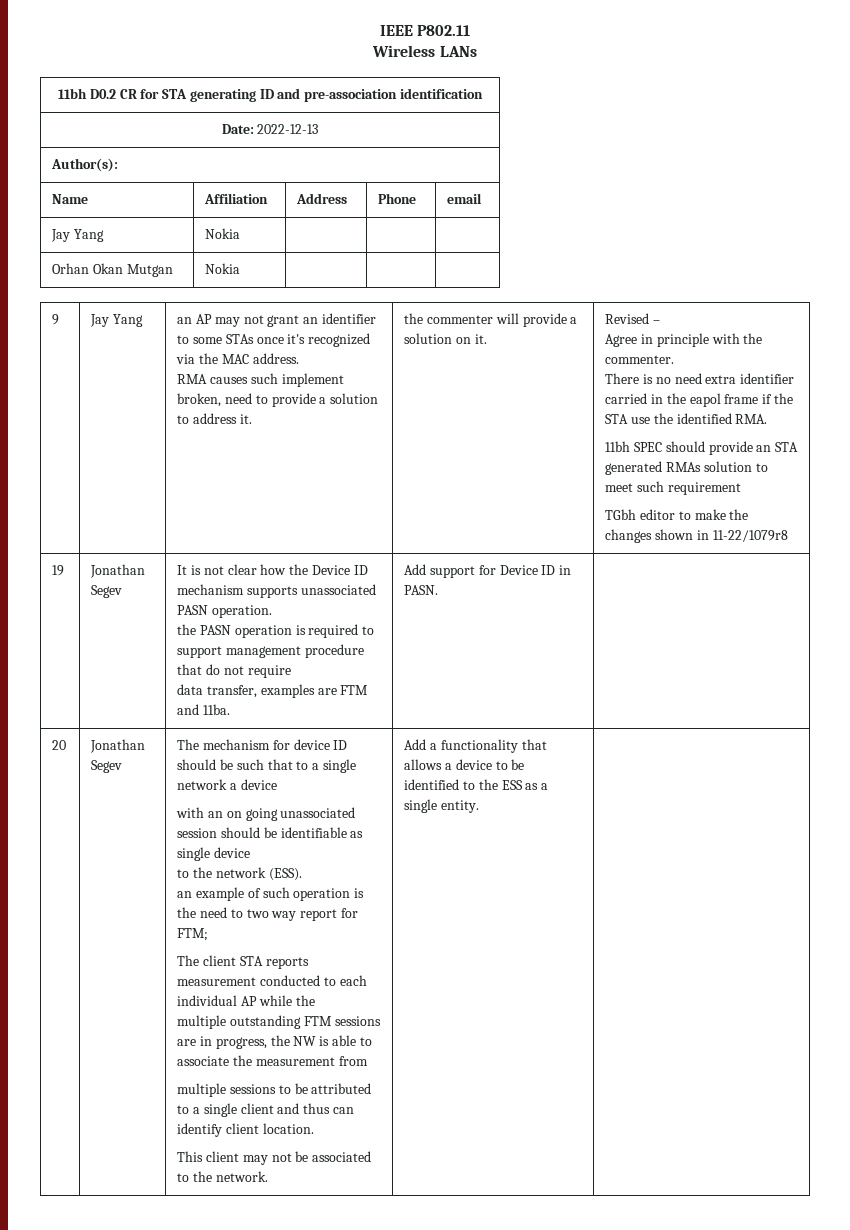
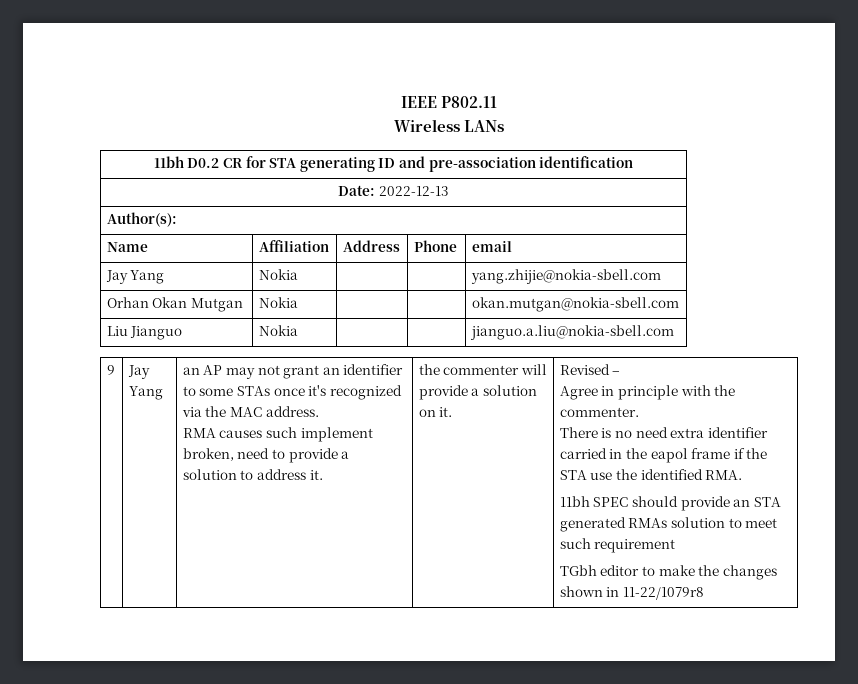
- Jay Yang | Nokia | | |
+ Jay Yang | Nokia | | | yang.zhijie@nokia-sbell.com
- Orhan Okan Mutgan | Nokia | | |
+ Orhan Okan Mutgan | Nokia | | | okan.mutgan@nokia-sbell.com
+ Liu Jianguo | Nokia | | | jianguo.a.liu@nokia-sbell.com
- 19 | Jonathan Segev | It is not clear how the Device ID mechanism supports unassociated PASN operation.
- the PASN operation is required to support management procedure that do not require
- data transfer, examples are FTM and 11ba. | Add support for Device ID in PASN. |
- 20 | Jonathan Segev | The mechanism for device ID should be such that to a single network a device
- with an on going unassociated session should be identifiable as single device
- to the network (ESS).
- an example of such operation is the need to two way report for FTM;
- The client STA reports measurement conducted to each individual AP while the
- multiple outstanding FTM sessions are in progress, the NW is able to associate the measurement from
- multiple sessions to be attributed to a single client and thus can identify client location.
- This client may not be associated to the network. | Add a functionality that allows a device to be identified to the ESS as a single entity.

